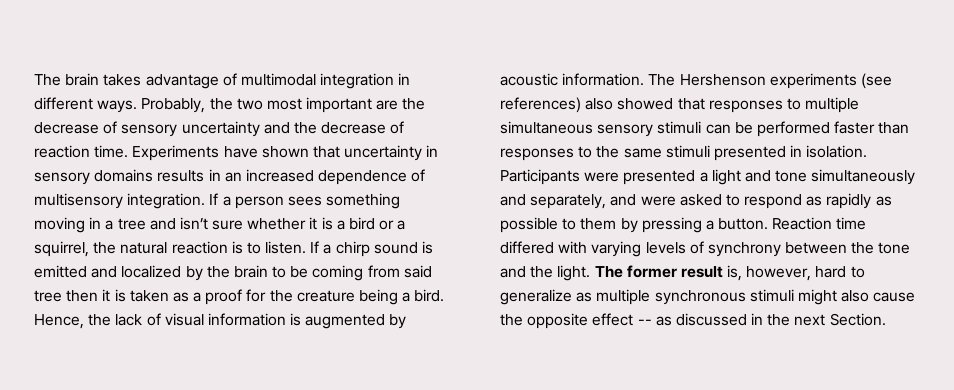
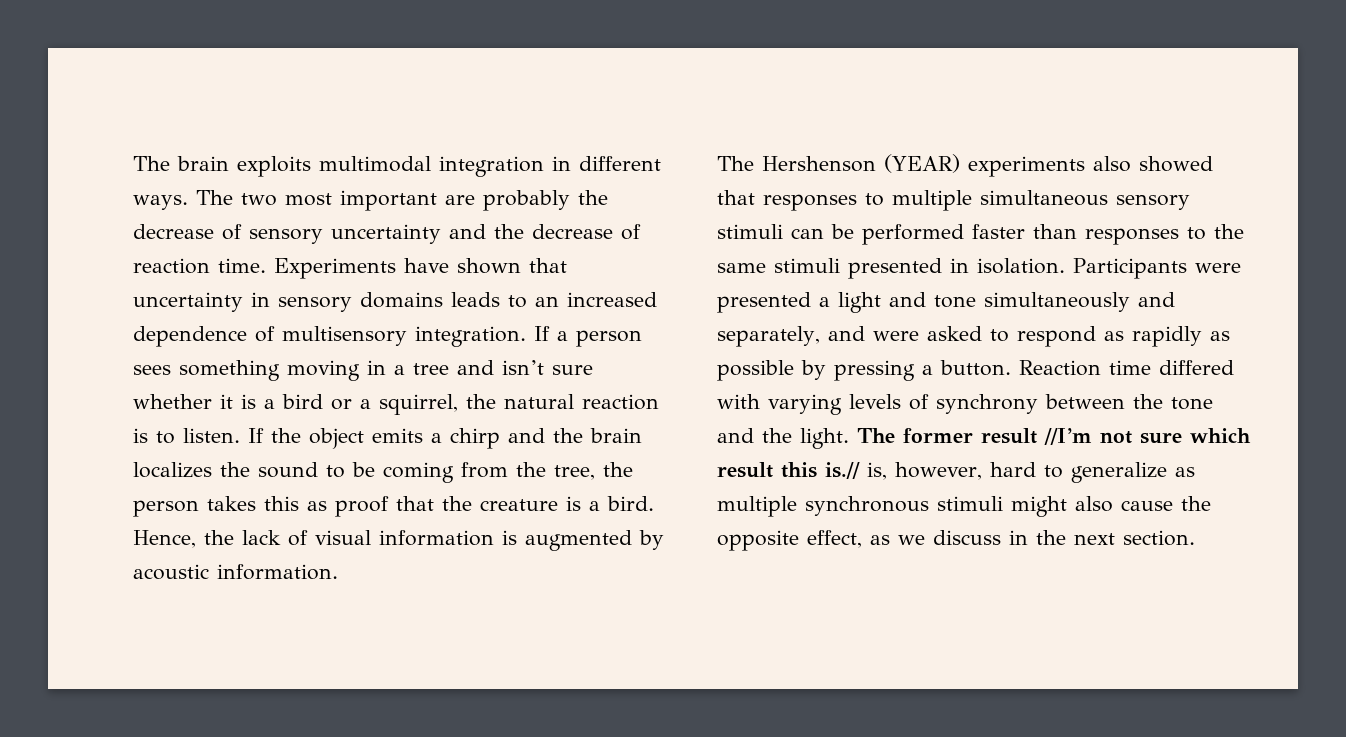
- The brain takes advantage of multimodal integration in different ways.
+ The brain exploits multimodal integration in different ways.
- Probably, the two most important are the decrease of sensory uncertainty and the decrease of reaction time.
+ The two most important are probably the decrease of sensory uncertainty and the decrease of reaction time.
- Experiments have shown that uncertainty in sensory domains results in an increased dependence of multisensory integration.
+ Experiments have shown that uncertainty in sensory domains leads to an increased dependence of multisensory integration.
- If a chirp sound is emitted and localized by the brain to be coming from said tree then it is taken as a proof for the creature being a bird.
+ If the object emits a chirp and the brain localizes the sound to be coming from the tree, the person takes this as proof that the creature is a bird.
- Hence, the lack of visual information is augmented by acoustic information. The Hershenson experiments (see references) also showed that responses to multiple simultaneous sensory stimuli can be performed faster than responses to the same stimuli presented in isolation.
+ Hence, the lack of visual information is augmented by acoustic information.
+ The Hershenson (YEAR) experiments also showed that responses to multiple simultaneous sensory stimuli can be performed faster than responses to the same stimuli presented in isolation.
- Participants were presented a light and tone simultaneously and separately, and were asked to respond as rapidly as possible to them by pressing a button.
+ Participants were presented a light and tone simultaneously and separately, and were asked to respond as rapidly as possible by pressing a button.
- The former result is, however, hard to generalize as multiple synchronous stimuli might also cause the opposite effect -- as discussed in the next Section.
+ The former result //I’m not sure which result this is.// is, however, hard to generalize as multiple synchronous stimuli might also cause the opposite effect, as we discuss in the next section.

